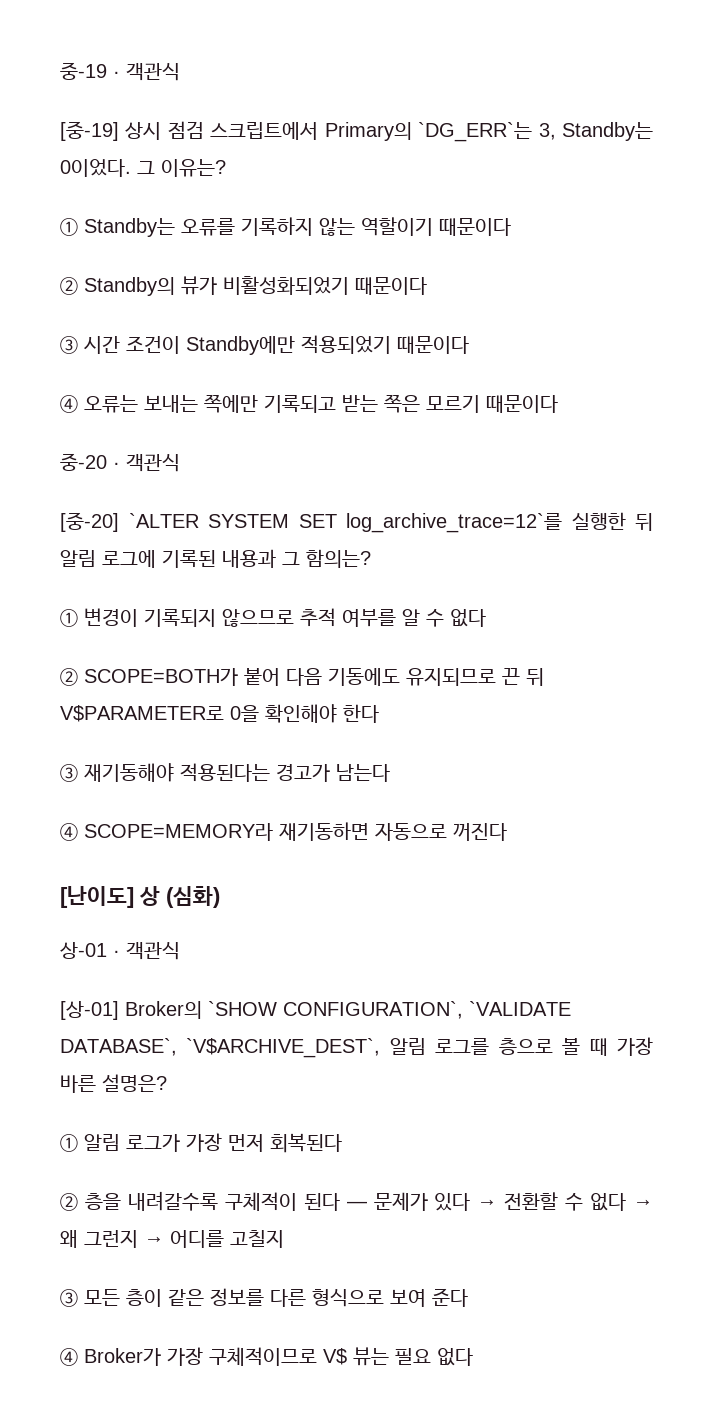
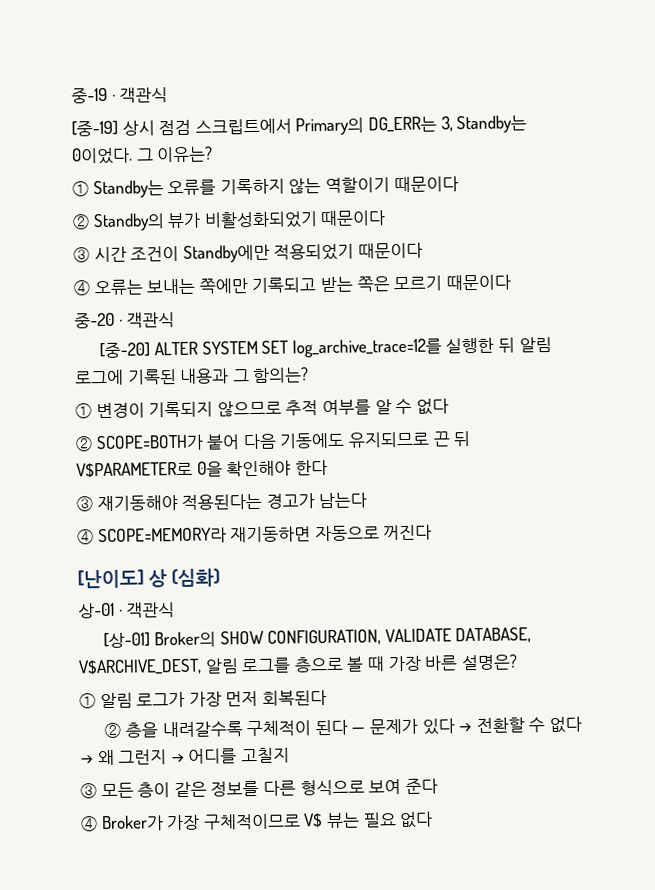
- [중-19] 상시 점검 스크립트에서 Primary의 `DG_ERR`는 3, Standby는 0이었다.
+ [중-19] 상시 점검 스크립트에서 Primary의 DG_ERR는 3, Standby는 0이었다.
- [중-20] `ALTER SYSTEM SET log_archive_trace=12`를 실행한 뒤 알림 로그에 기록된 내용과 그 함의는?
+ [중-20] ALTER SYSTEM SET log_archive_trace=12를 실행한 뒤 알림 로그에 기록된 내용과 그 함의는?
- [상-01] Broker의 `SHOW CONFIGURATION`, `VALIDATE DATABASE`, `V$ARCHIVE_DEST`, 알림 로그를 층으로 볼 때 가장 바른 설명은?
+ [상-01] Broker의 SHOW CONFIGURATION, VALIDATE DATABASE, V$ARCHIVE_DEST, 알림 로그를 층으로 볼 때 가장 바른 설명은?

